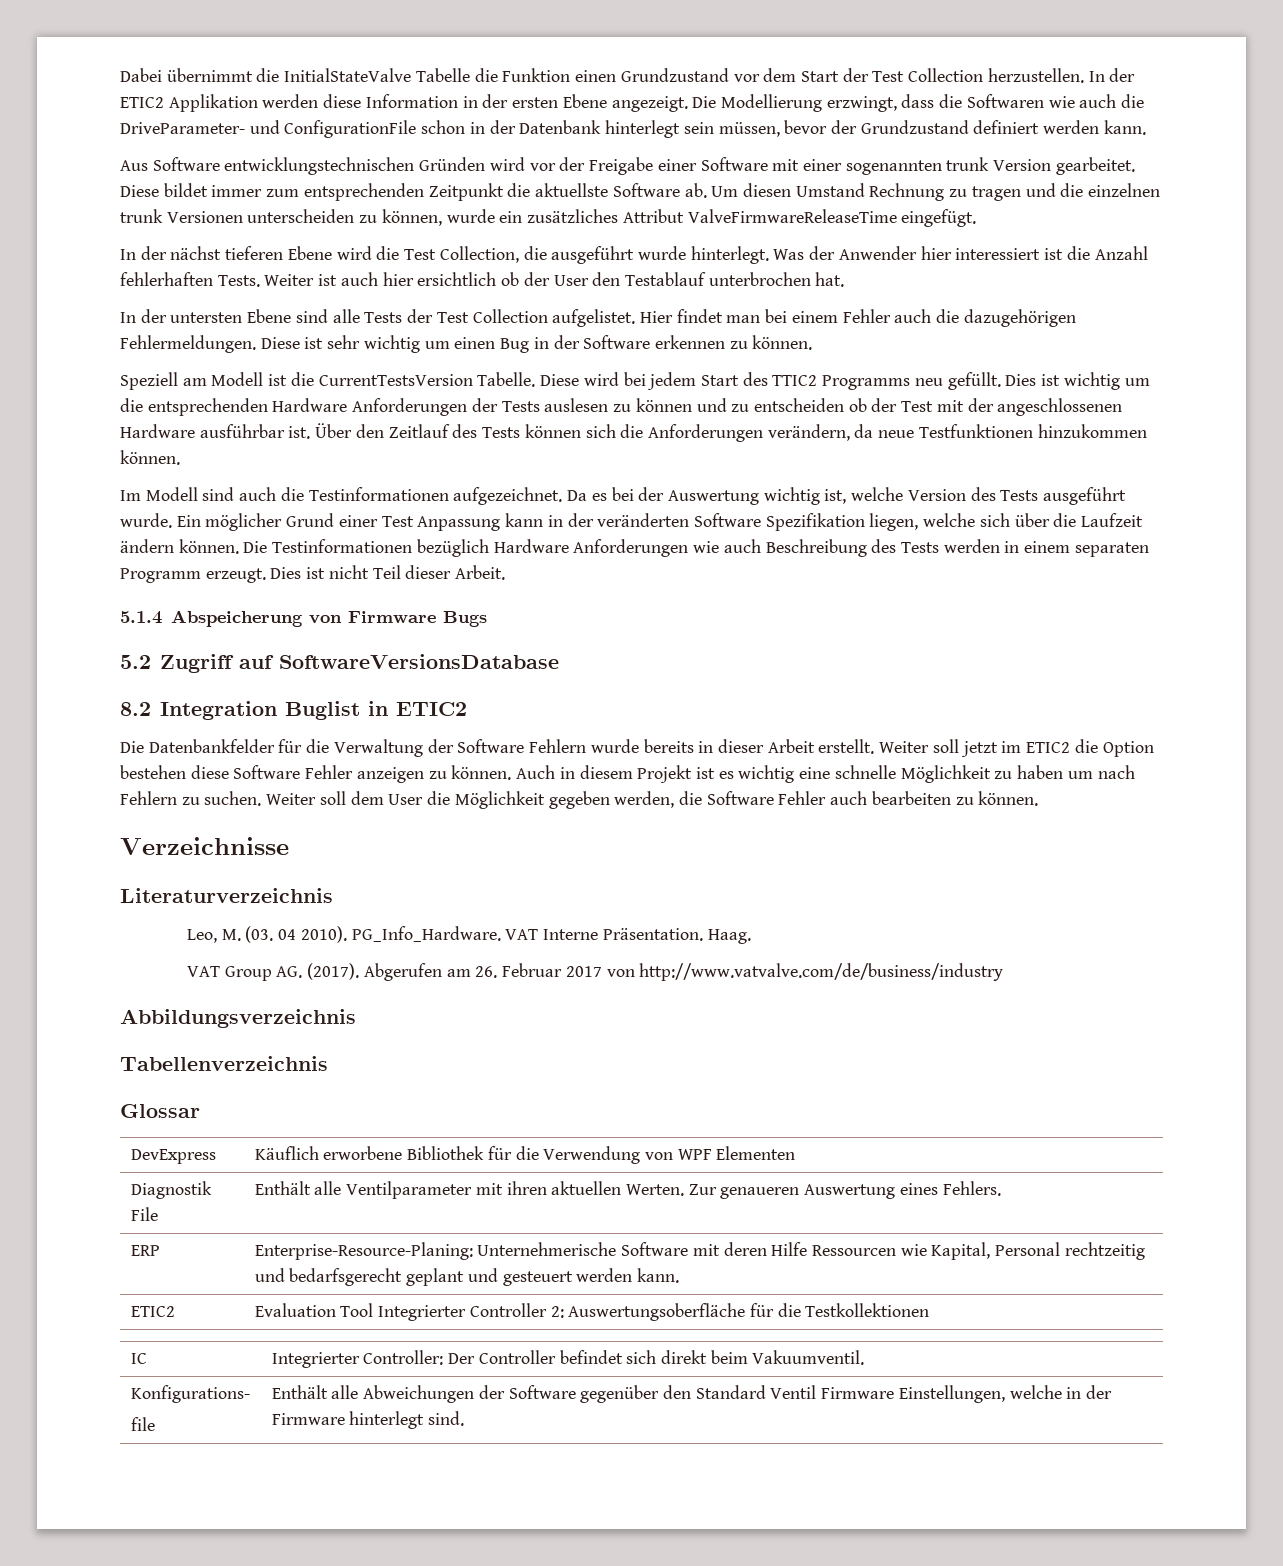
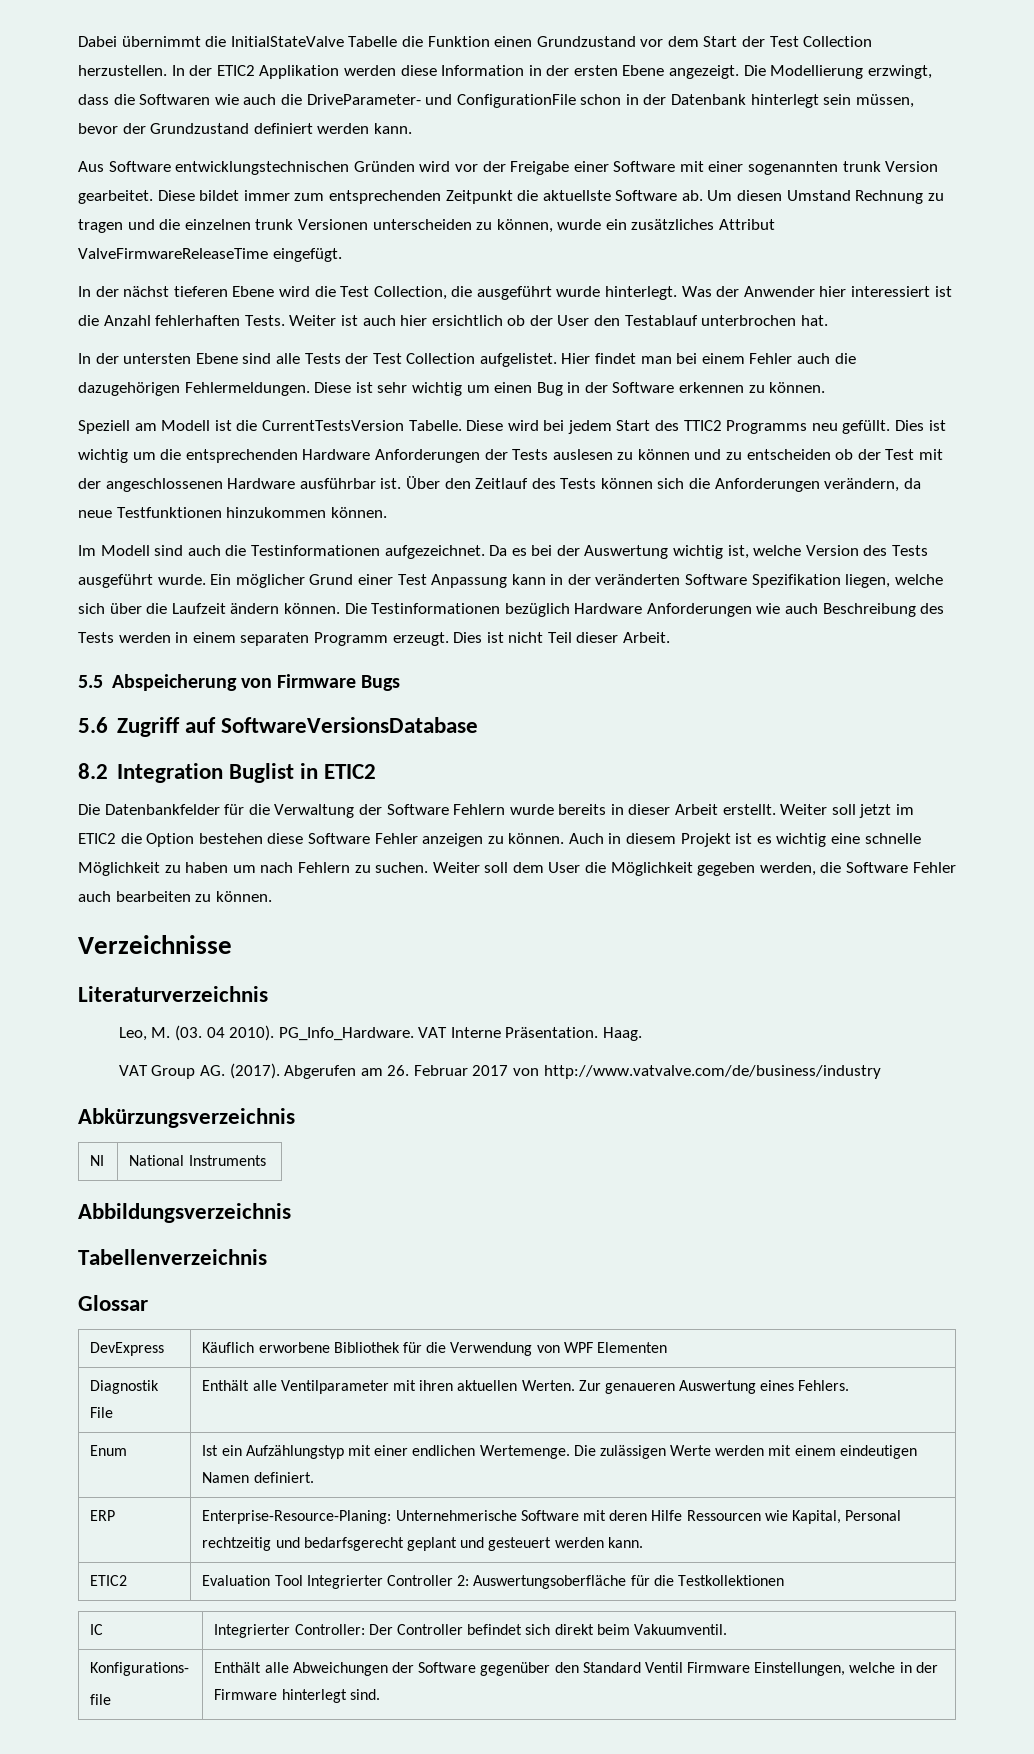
- 5.1.4 Abspeicherung von Firmware Bugs
+ 5.5 Abspeicherung von Firmware Bugs
- 5.2 Zugriff auf SoftwareVersionsDatabase
+ 5.6 Zugriff auf SoftwareVersionsDatabase
+ Abkürzungsverzeichnis
+ NI | National Instruments
+ Enum | Ist ein Aufzählungstyp mit einer endlichen Wertemenge. Die zulässigen Werte werden mit einem eindeutigen Namen definiert.

